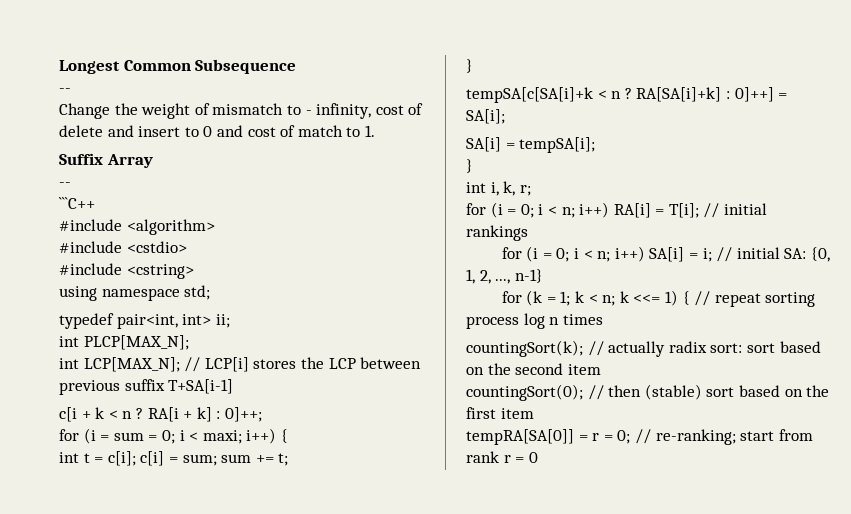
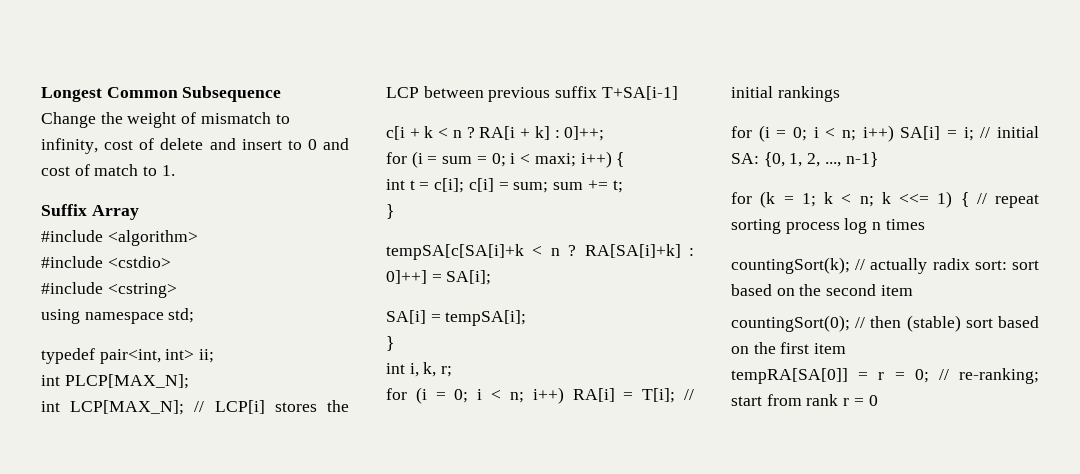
  Longest Common Subsequence
- --
- Change the weight of mismatch to - infinity, cost of delete and insert to 0 and cost of match to 1.
+ Change the weight of mismatch to infinity, cost of delete and insert to 0 and cost of match to 1.
  Suffix Array
- --
- ```C++

